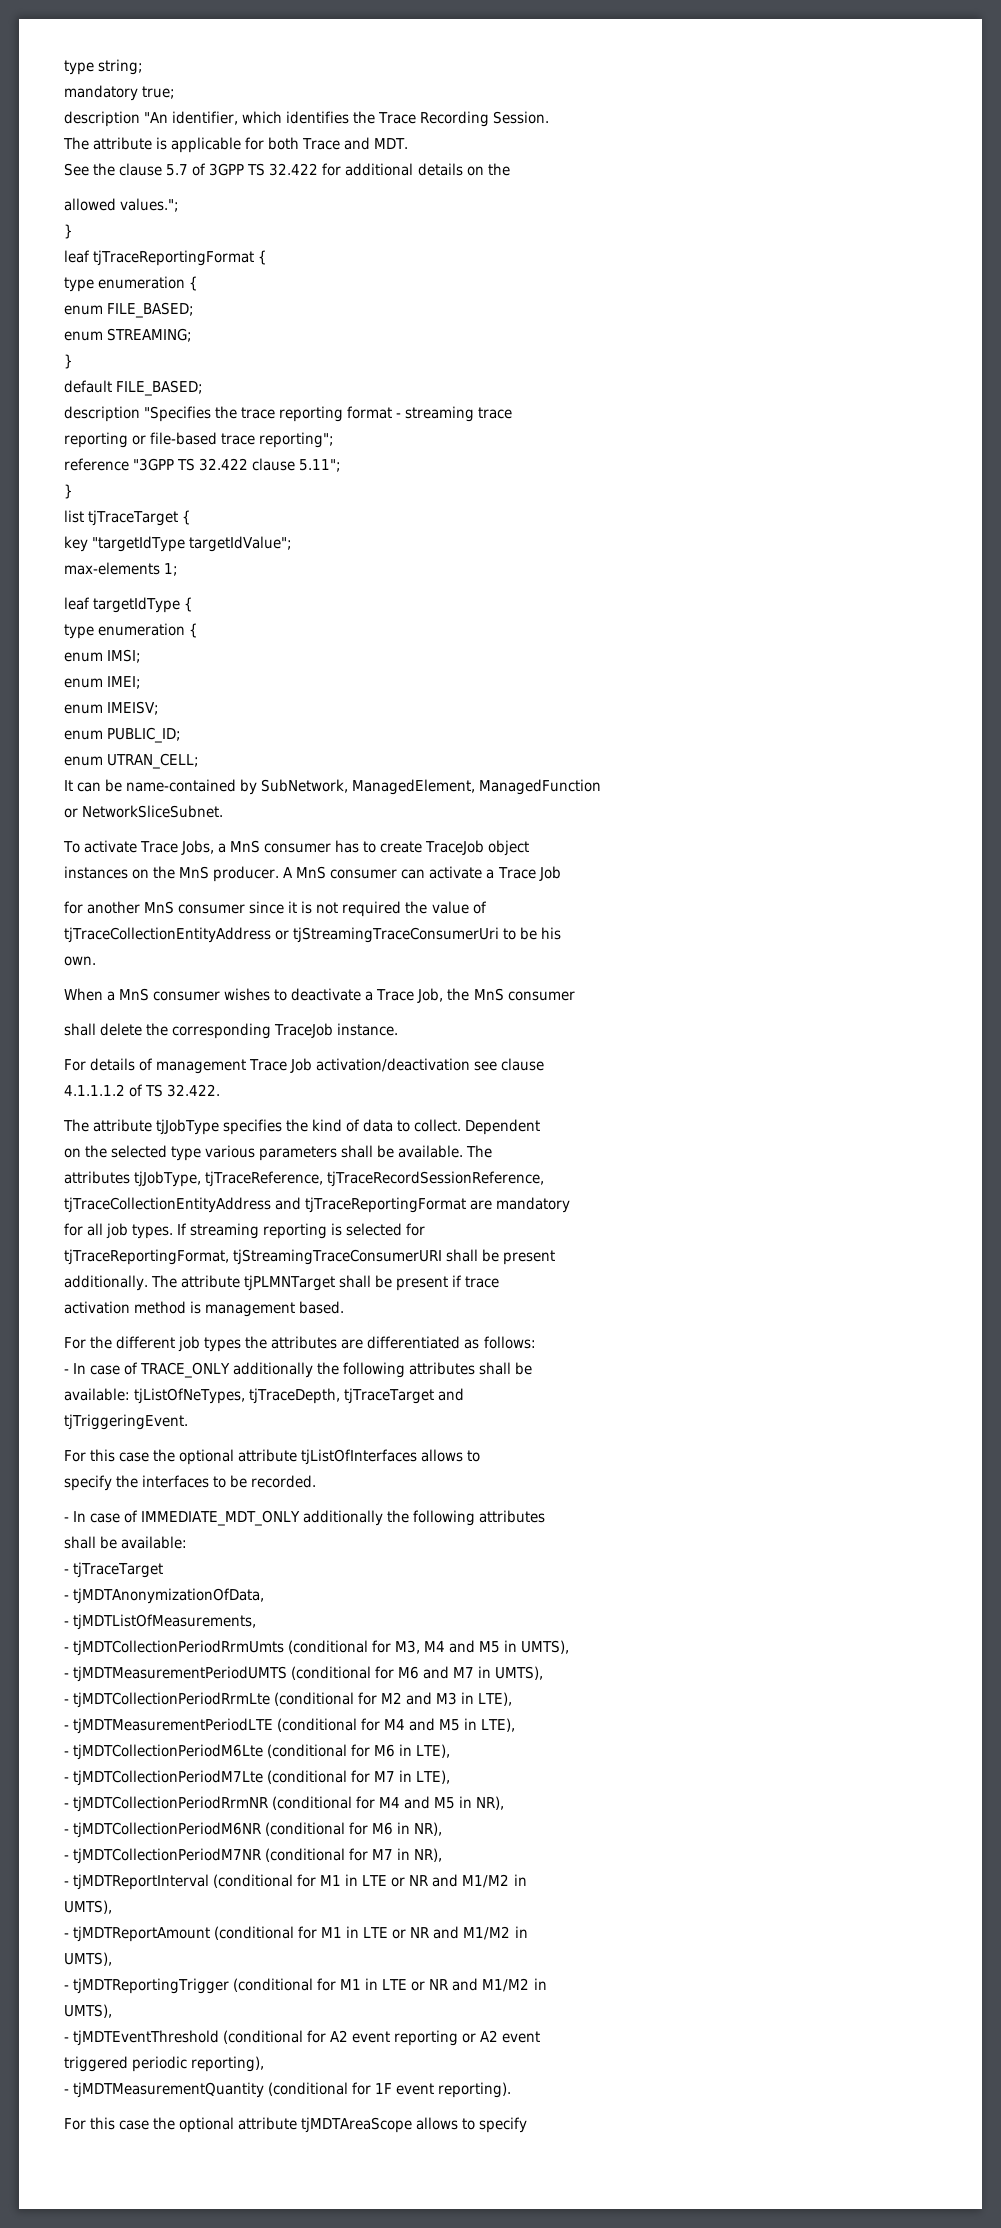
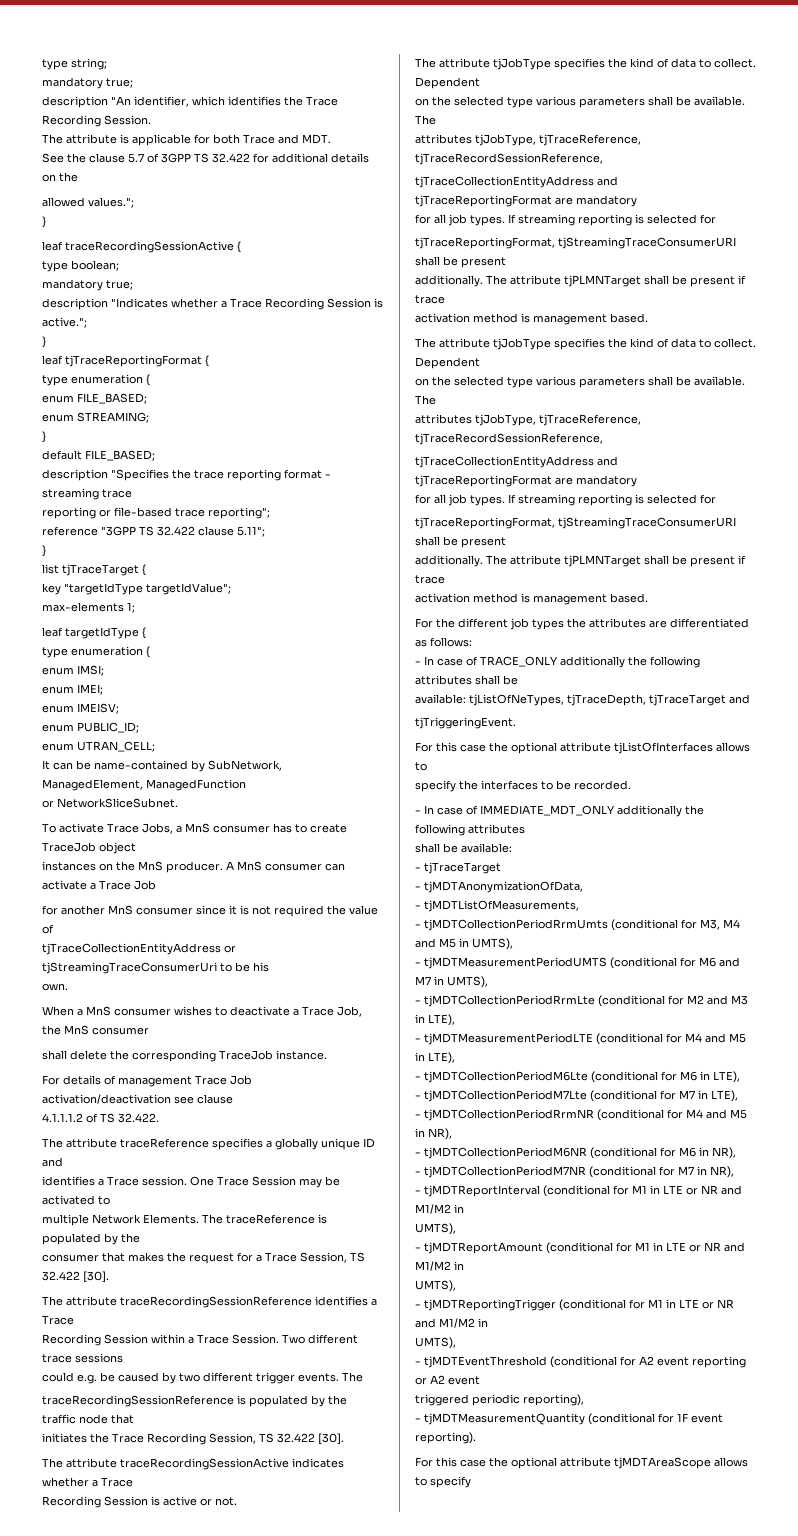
+ leaf traceRecordingSessionActive {
+ type boolean;
+ mandatory true;
+ description "Indicates whether a Trace Recording Session is active.";
+ }
+ The attribute traceReference specifies a globally unique ID and
+ identifies a Trace session. One Trace Session may be activated to
+ multiple Network Elements. The traceReference is populated by the
+ consumer that makes the request for a Trace Session, TS 32.422 [30].
+ The attribute traceRecordingSessionReference identifies a Trace
+ Recording Session within a Trace Session. Two different trace sessions
+ could e.g. be caused by two different trigger events. The
+ traceRecordingSessionReference is populated by the traffic node that
+ initiates the Trace Recording Session, TS 32.422 [30].
+ The attribute traceRecordingSessionActive indicates whether a Trace
+ Recording Session is active or not.
+ The attribute tjJobType specifies the kind of data to collect. Dependent
+ on the selected type various parameters shall be available. The
+ attributes tjJobType, tjTraceReference, tjTraceRecordSessionReference,
+ tjTraceCollectionEntityAddress and tjTraceReportingFormat are mandatory
+ for all job types. If streaming reporting is selected for
+ tjTraceReportingFormat, tjStreamingTraceConsumerURI shall be present
+ additionally. The attribute tjPLMNTarget shall be present if trace
+ activation method is management based.

